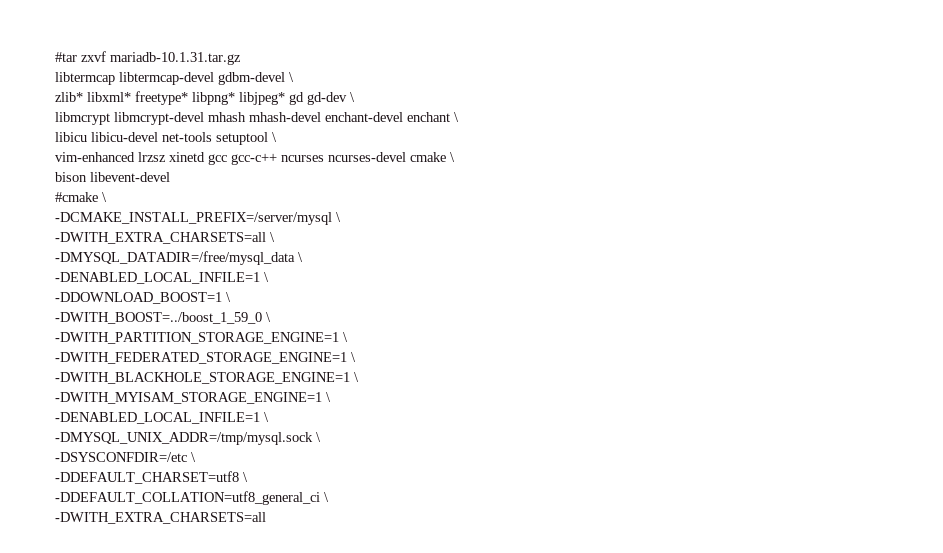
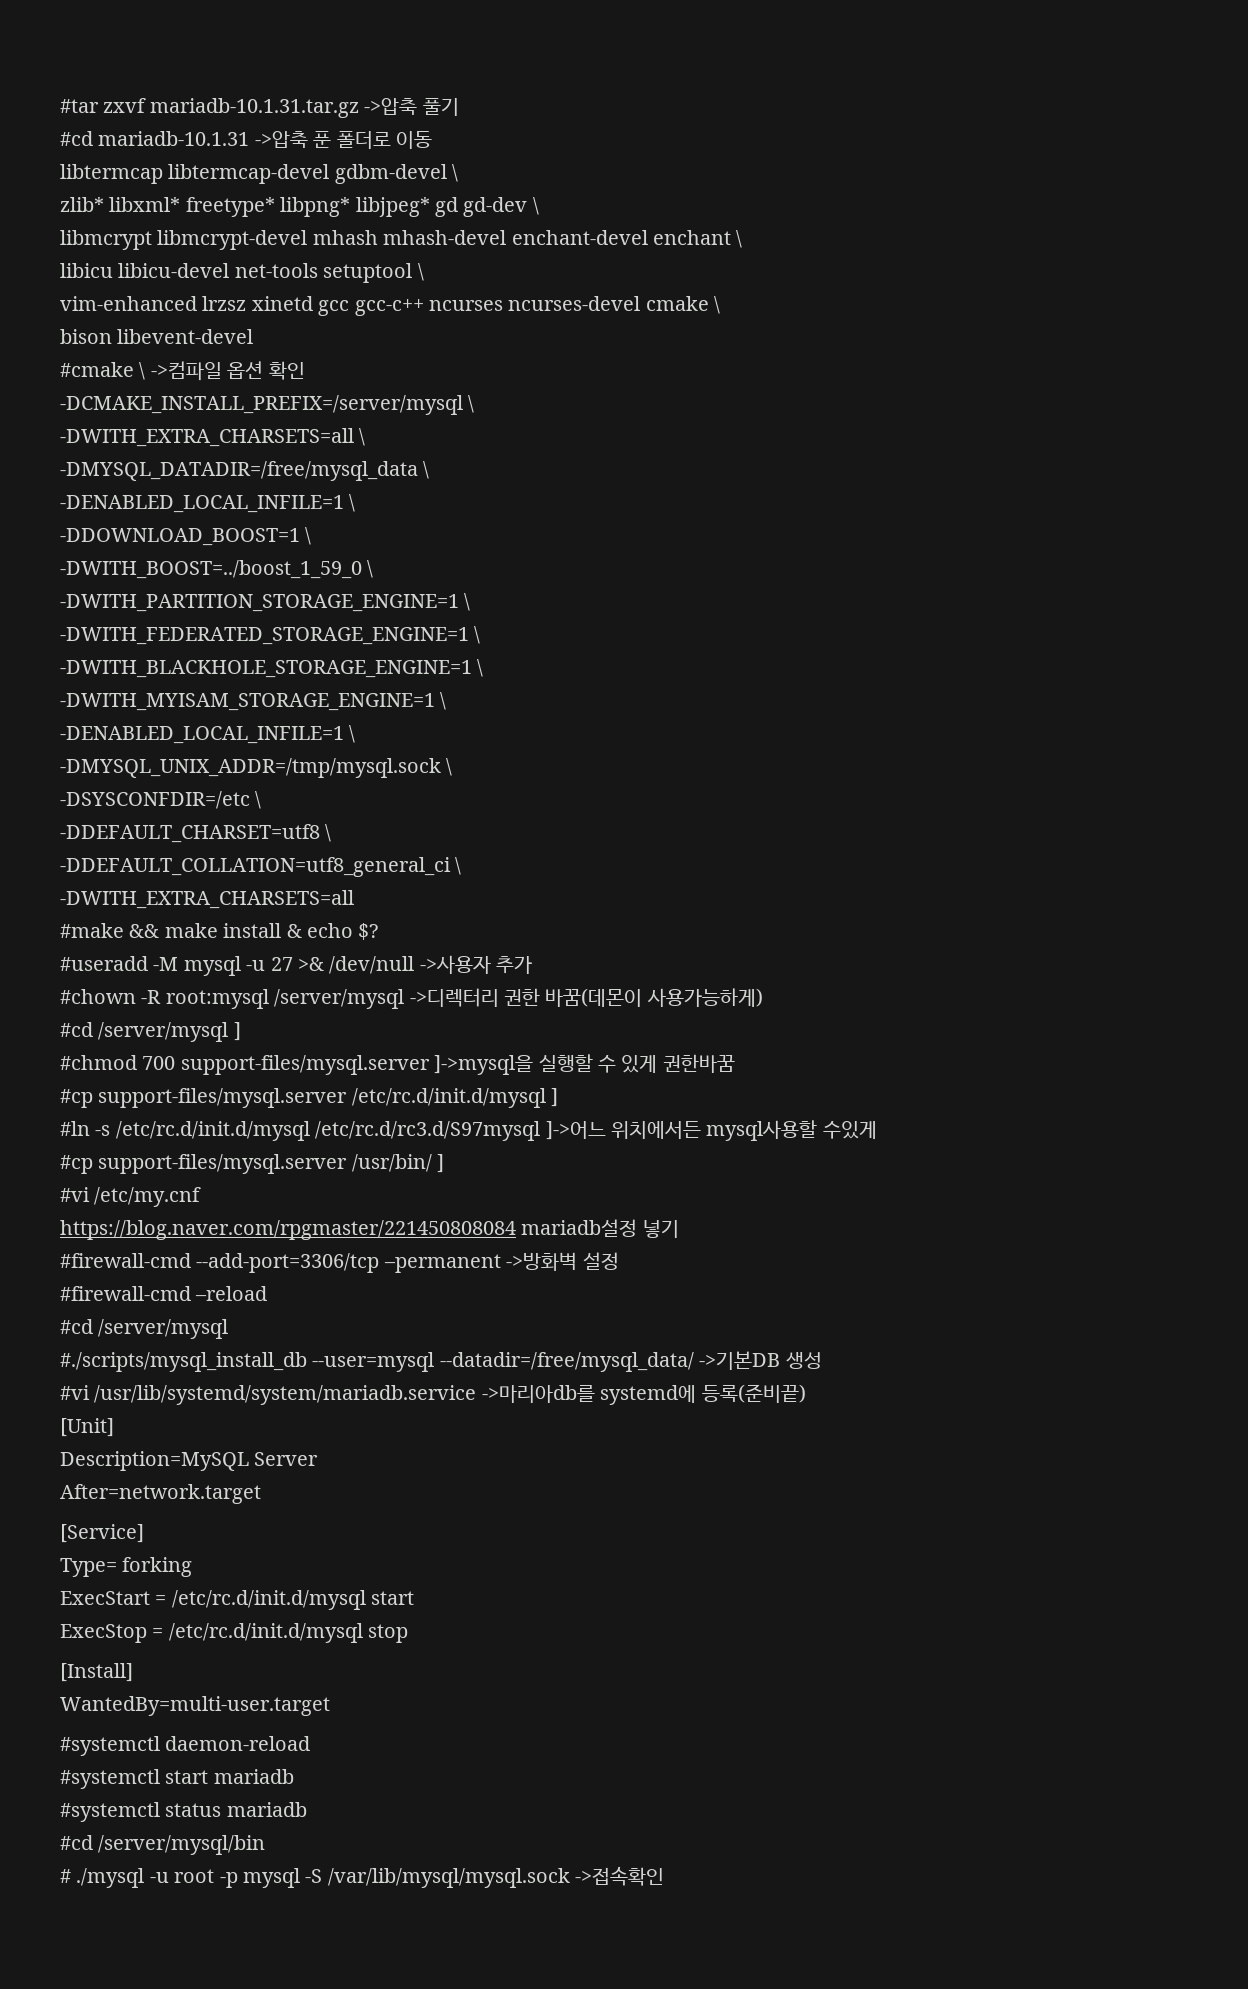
- #tar zxvf mariadb-10.1.31.tar.gz
+ #tar zxvf mariadb-10.1.31.tar.gz ->압축 풀기
+ #cd mariadb-10.1.31 ->압축 푼 폴더로 이동
- #cmake \
+ #cmake \ ->컴파일 옵션 확인
+ #make && make install & echo $?
+ #useradd -M mysql -u 27 >& /dev/null ->사용자 추가
+ #chown -R root:mysql /server/mysql ->디렉터리 권한 바꿈(데몬이 사용가능하게)
+ #cd /server/mysql ]
+ #chmod 700 support-files/mysql.server ]->mysql을 실행할 수 있게 권한바꿈
+ #cp support-files/mysql.server /etc/rc.d/init.d/mysql ]
+ #ln -s /etc/rc.d/init.d/mysql /etc/rc.d/rc3.d/S97mysql ]->어느 위치에서든 mysql사용할 수있게
+ #cp support-files/mysql.server /usr/bin/ ]
+ #vi /etc/my.cnf
+ https://blog.naver.com/rpgmaster/221450808084 mariadb설정 넣기
+ #firewall-cmd --add-port=3306/tcp –permanent ->방화벽 설정
+ #firewall-cmd –reload
+ #cd /server/mysql
+ #./scripts/mysql_install_db --user=mysql --datadir=/free/mysql_data/ ->기본DB 생성
+ #vi /usr/lib/systemd/system/mariadb.service ->마리아db를 systemd에 등록(준비끝)
+ [Unit]
+ Description=MySQL Server
+ After=network.target
+ [Service]
+ Type= forking
+ ExecStart = /etc/rc.d/init.d/mysql start
+ ExecStop = /etc/rc.d/init.d/mysql stop
+ [Install]
+ WantedBy=multi-user.target
+ #systemctl daemon-reload
+ #systemctl start mariadb
+ #systemctl status mariadb
+ #cd /server/mysql/bin
+ # ./mysql -u root -p mysql -S /var/lib/mysql/mysql.sock ->접속확인

